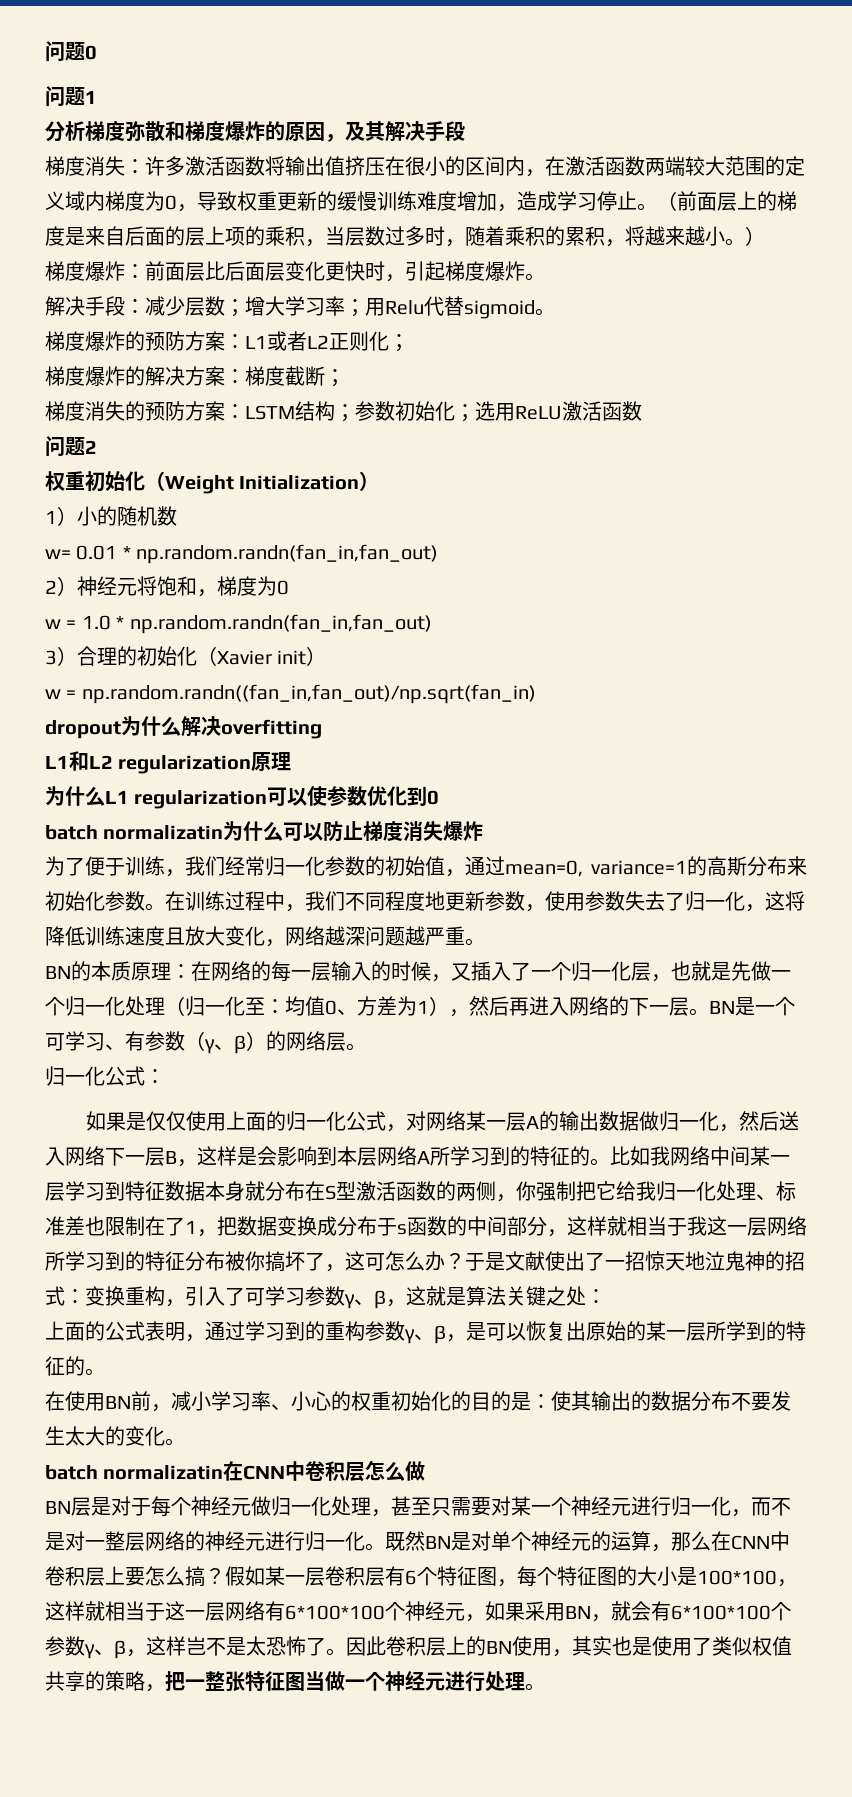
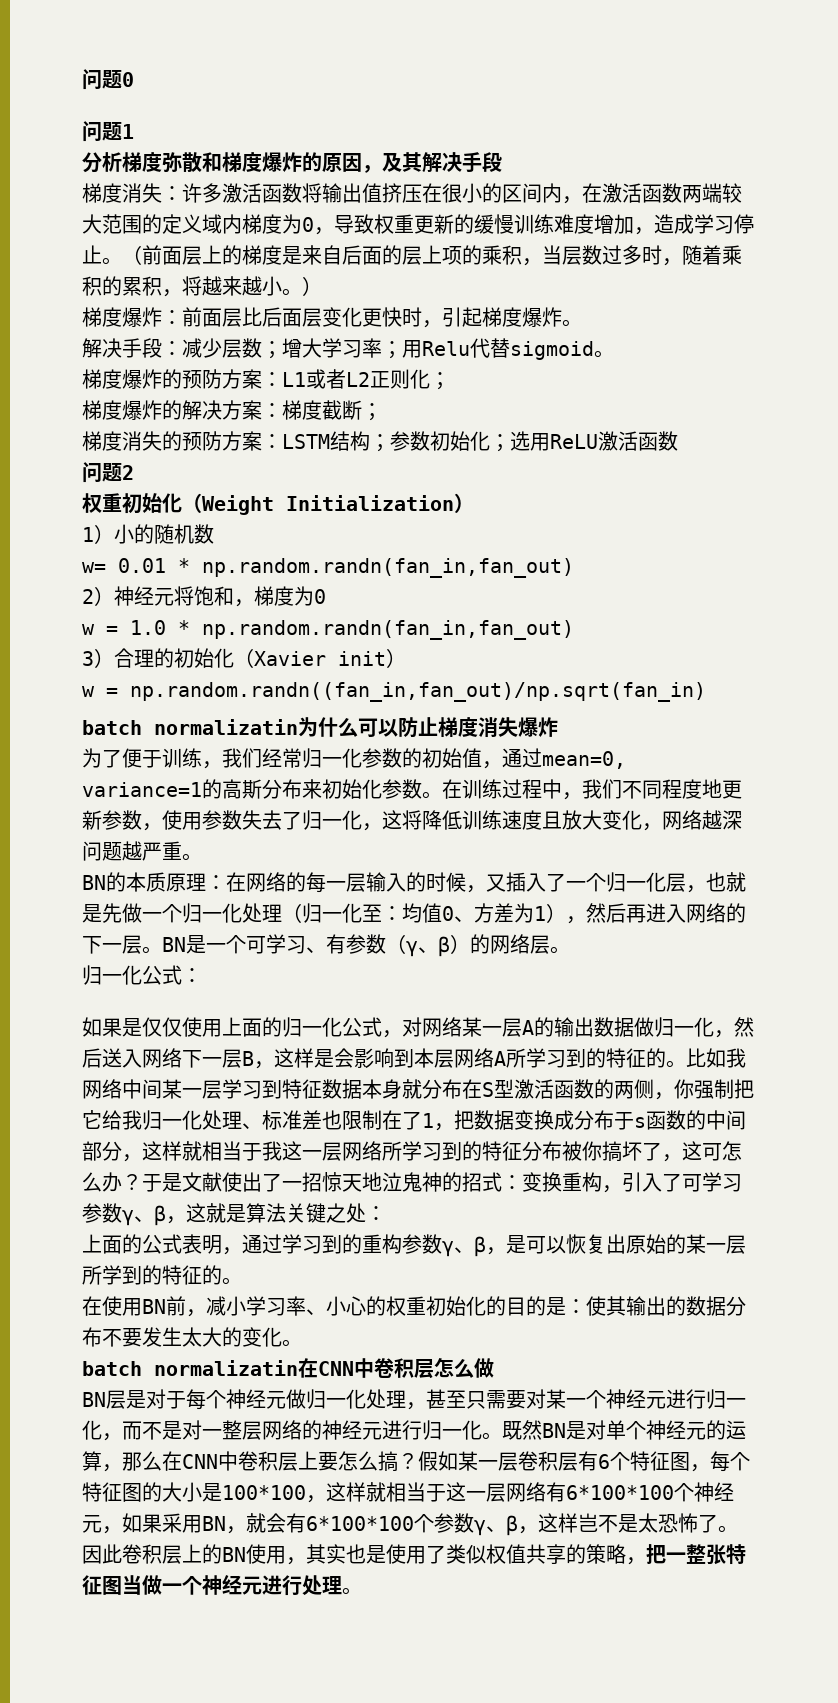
- dropout为什么解决overfitting
- L1和L2 regularization原理
- 为什么L1 regularization可以使参数优化到0

